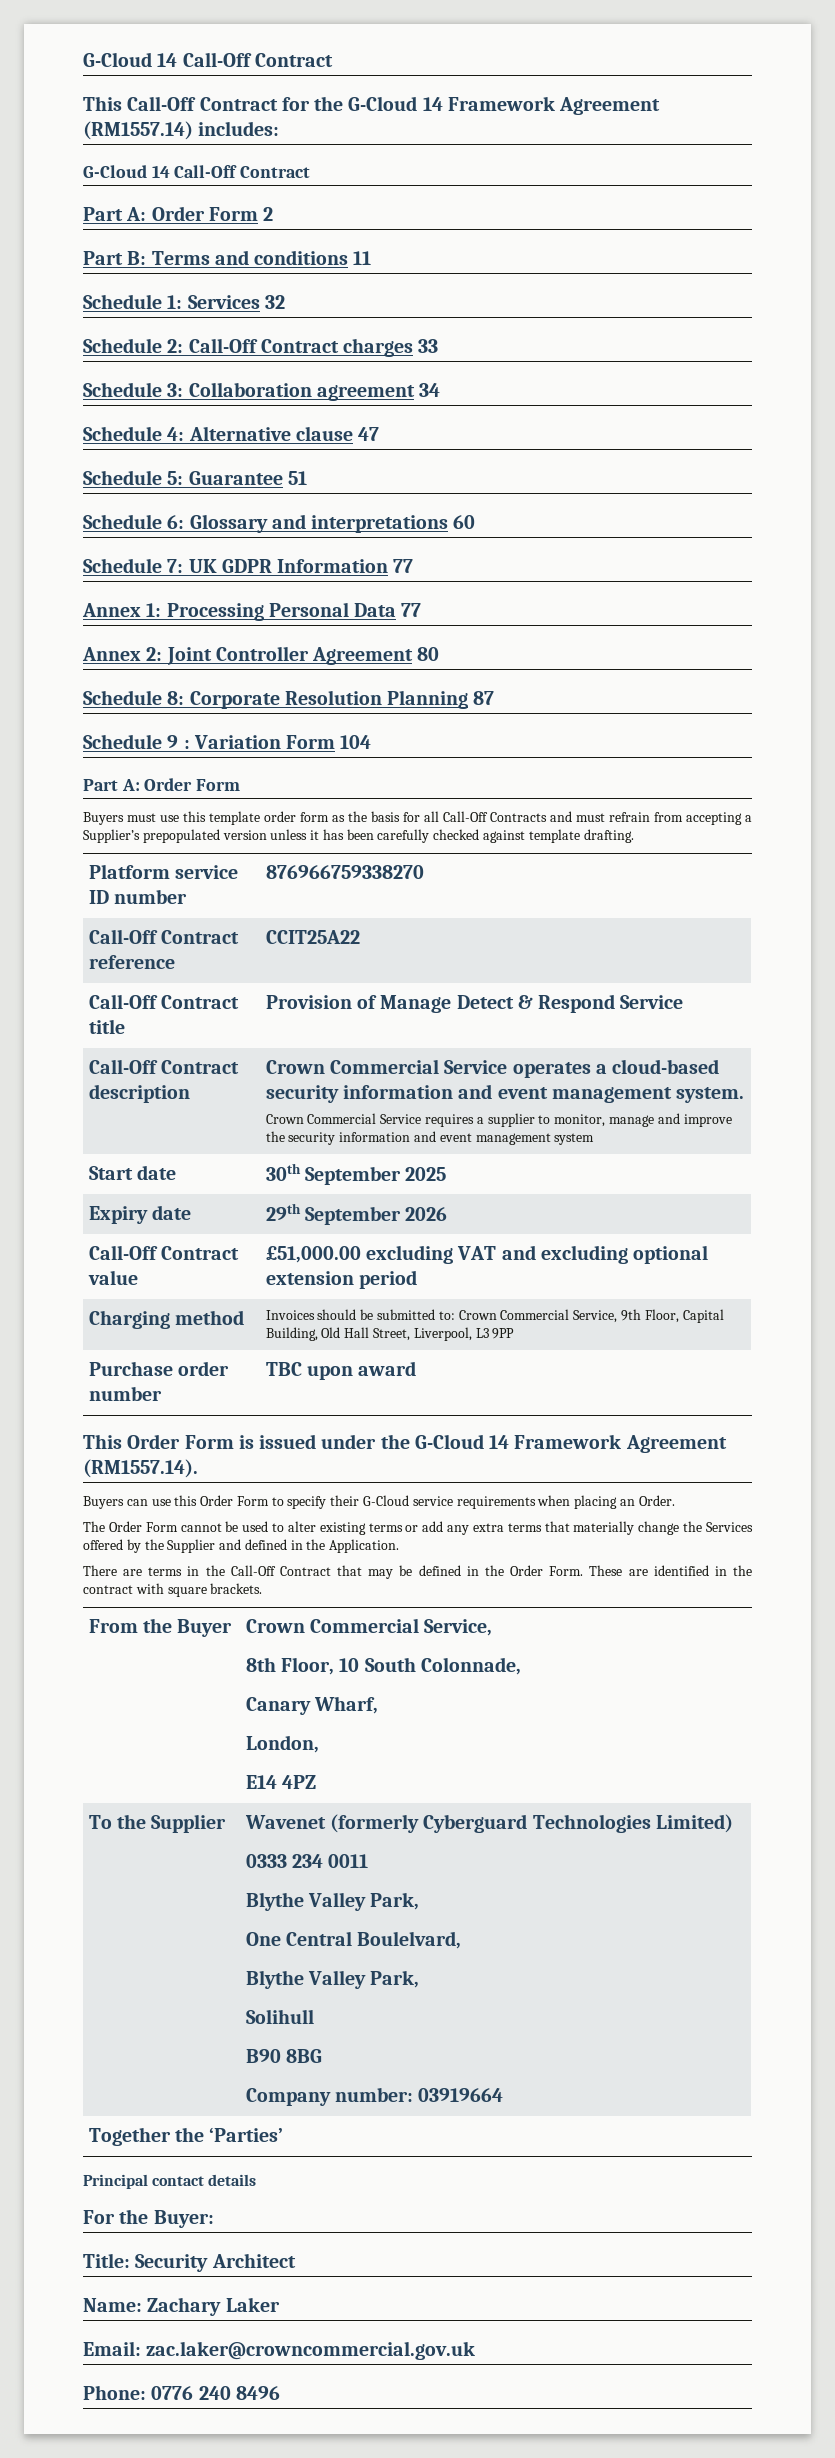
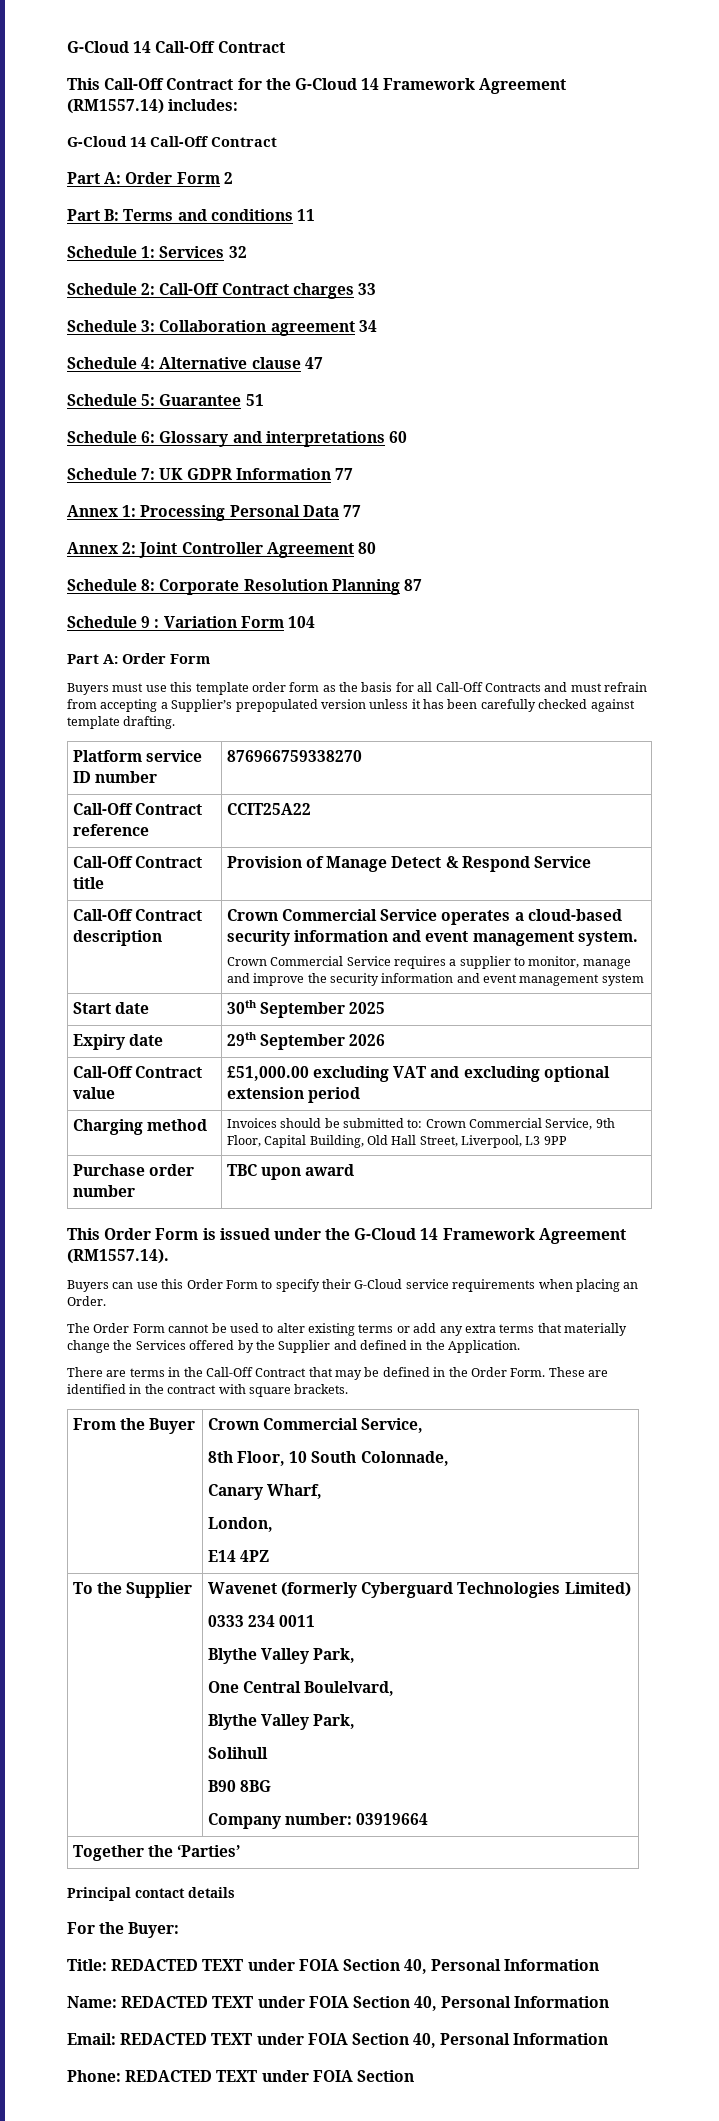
- Title: Security Architect
- Name: Zachary Laker
- Email: zac.laker@crowncommercial.gov.uk
- Phone: 0776 240 8496
+ Title: REDACTED TEXT under FOIA Section 40, Personal Information
+ Name: REDACTED TEXT under FOIA Section 40, Personal Information
+ Email: REDACTED TEXT under FOIA Section 40, Personal Information
+ Phone: REDACTED TEXT under FOIA Section

